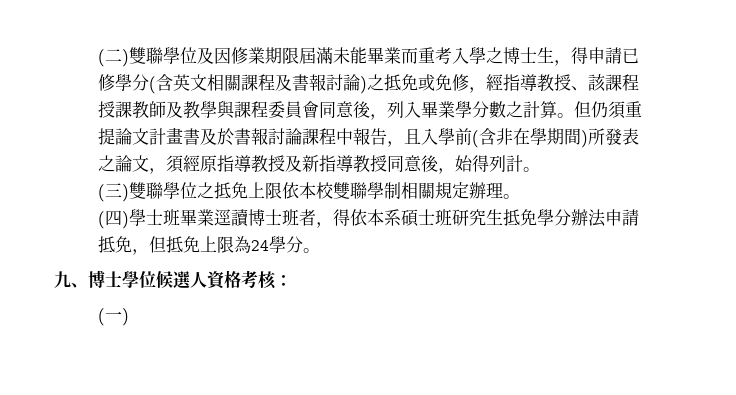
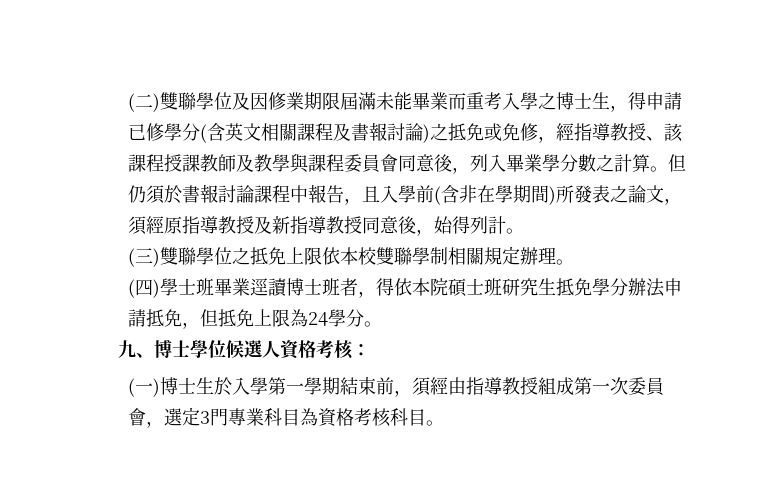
- 但仍須重提論文計畫書及於書報討論課程中報告，且入學前(含非在學期間)所發表之論文，須經原指導教授及新指導教授同意後，始得列計。
+ 但仍須於書報討論課程中報告，且入學前(含非在學期間)所發表之論文，須經原指導教授及新指導教授同意後，始得列計。
- (四)學士班畢業逕讀博士班者，得依本系碩士班研究生抵免學分辦法申請抵免，但抵免上限為24學分。
+ (四)學士班畢業逕讀博士班者，得依本院碩士班研究生抵免學分辦法申請抵免，但抵免上限為24學分。
- (一)
+ (一)博士生於入學第一學期結束前，須經由指導教授組成第一次委員會，選定3門專業科目為資格考核科目。

